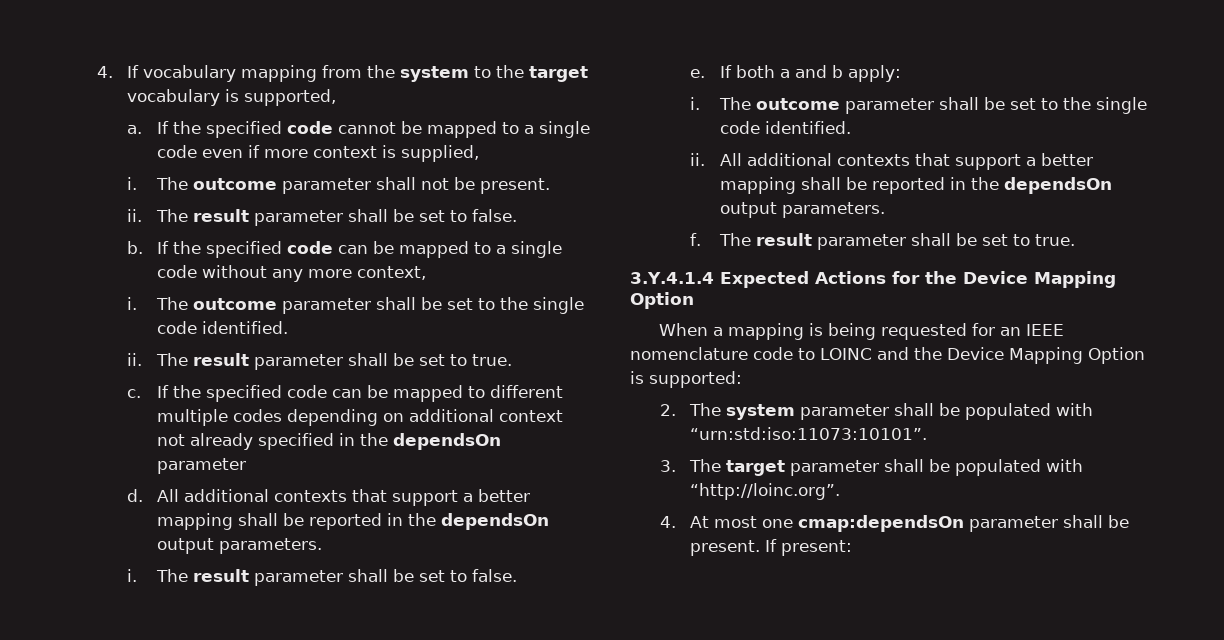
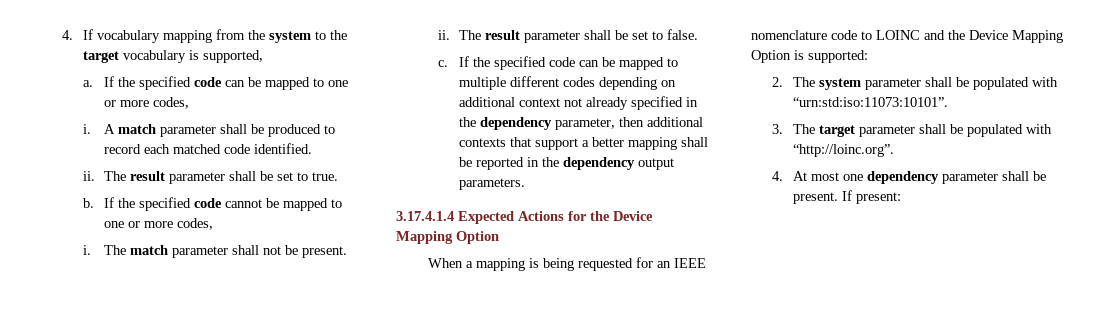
- If the specified code cannot be mapped to a single code even if more context is supplied,
- i. The outcome parameter shall not be present.
+ If the specified code can be mapped to one or more codes,
+ i. A match parameter shall be produced to record each matched code identified.
+ ii. The result parameter shall be set to true.
+ b. If the specified code cannot be mapped to one or more codes,
+ i. The match parameter shall not be present.
- b. If the specified code can be mapped to a single code without any more context,
- i. The outcome parameter shall be set to the single code identified.
- ii. The result parameter shall be set to true.
- c. If the specified code can be mapped to different multiple codes depending on additional context not already specified in the dependsOn parameter
- d. All additional contexts that support a better mapping shall be reported in the dependsOn output parameters.
- i. The result parameter shall be set to false.
- e. If both a and b apply:
- i. The outcome parameter shall be set to the single code identified.
- ii. All additional contexts that support a better mapping shall be reported in the dependsOn output parameters.
- f. The result parameter shall be set to true.
- 3.Y.4.1.4 Expected Actions for the Device Mapping Option
+ c. If the specified code can be mapped to multiple different codes depending on additional context not already specified in the dependency parameter, then additional contexts that support a better mapping shall be reported in the dependency output parameters.
+ 3.17.4.1.4 Expected Actions for the Device Mapping Option
- 4. At most one cmap:dependsOn parameter shall be present.
+ 4. At most one dependency parameter shall be present.

